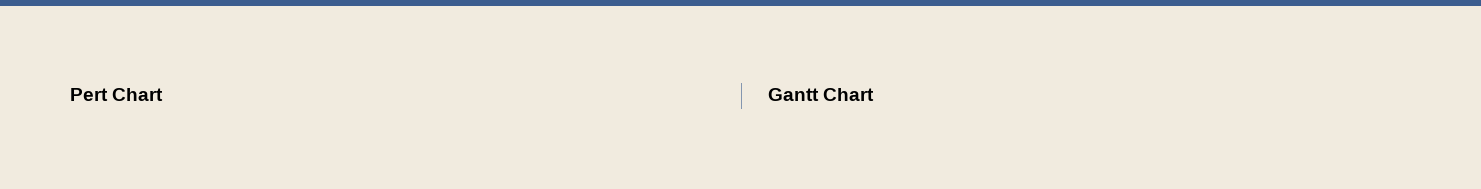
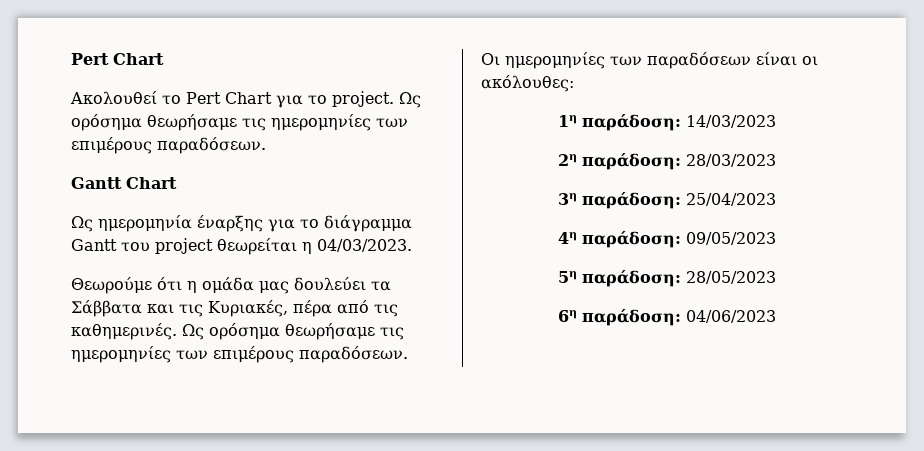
+ Ακολουθεί το Pert Chart για το project. Ως ορόσημα θεωρήσαμε τις ημερομηνίες των επιμέρους παραδόσεων.
  Gantt Chart
+ Ως ημερομηνία έναρξης για το διάγραμμα Gantt του project θεωρείται η 04/03/2023.
+ Θεωρούμε ότι η ομάδα μας δουλεύει τα Σάββατα και τις Κυριακές, πέρα από τις καθημερινές. Ως ορόσημα θεωρήσαμε τις ημερομηνίες των επιμέρους παραδόσεων.
+ Οι ημερομηνίες των παραδόσεων είναι οι ακόλουθες:
+ 1η παράδοση: 14/03/2023
+ 2η παράδοση: 28/03/2023
+ 3η παράδοση: 25/04/2023
+ 4η παράδοση: 09/05/2023
+ 5η παράδοση: 28/05/2023
+ 6η παράδοση: 04/06/2023

